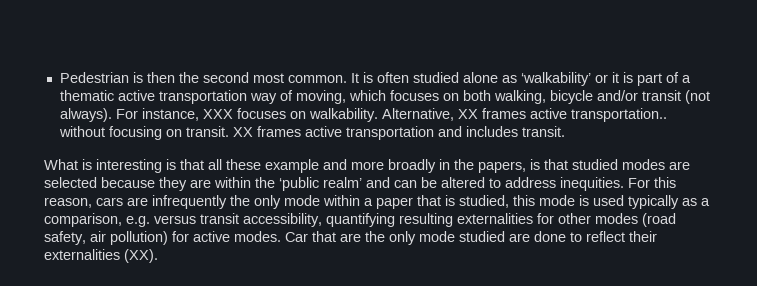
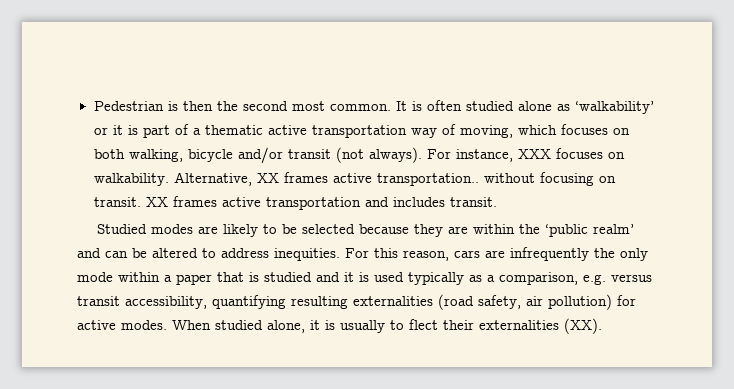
- What is interesting is that all these example and more broadly in the papers, is that studied modes are selected because they are within the ‘public realm’ and can be altered to address inequities.
+ Studied modes are likely to be selected because they are within the ‘public realm’ and can be altered to address inequities.
- For this reason, cars are infrequently the only mode within a paper that is studied, this mode is used typically as a comparison, e.g. versus transit accessibility, quantifying resulting externalities for other modes (road safety, air pollution) for active modes.
+ For this reason, cars are infrequently the only mode within a paper that is studied and it is used typically as a comparison, e.g. versus transit accessibility, quantifying resulting externalities (road safety, air pollution) for active modes.
- Car that are the only mode studied are done to reflect their externalities (XX).
+ When studied alone, it is usually to flect their externalities (XX).

